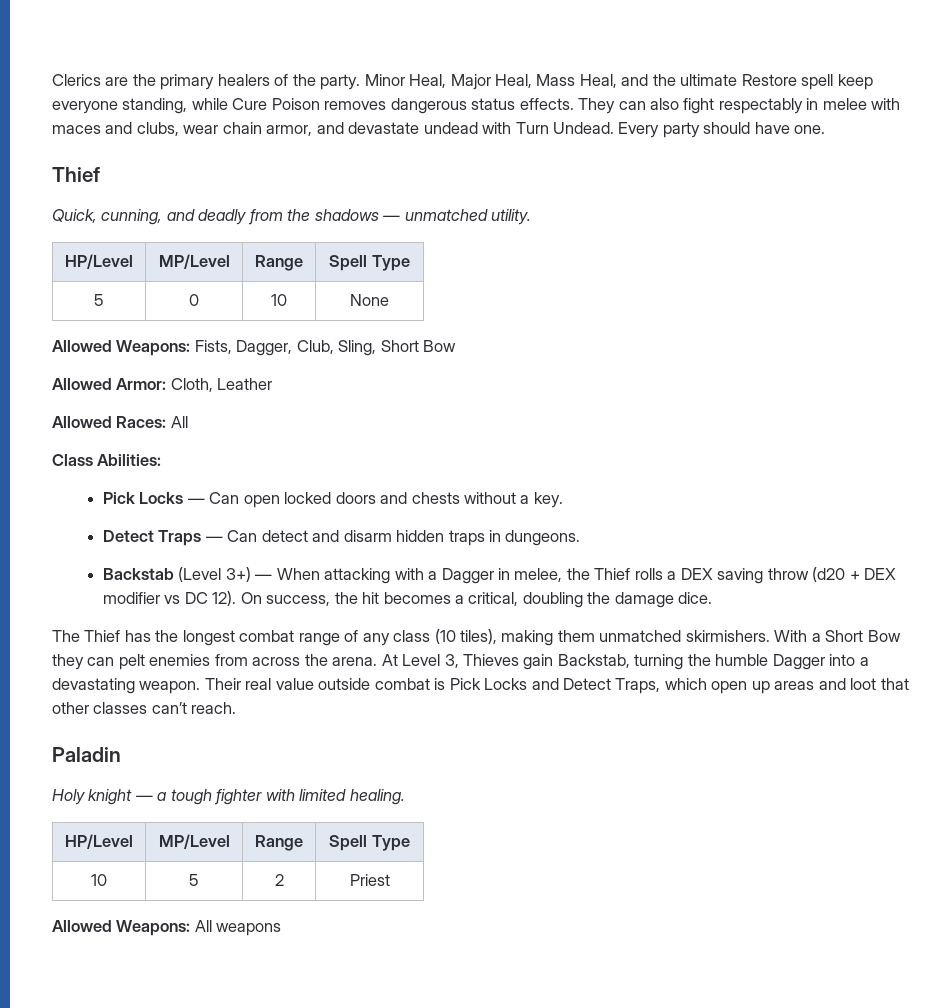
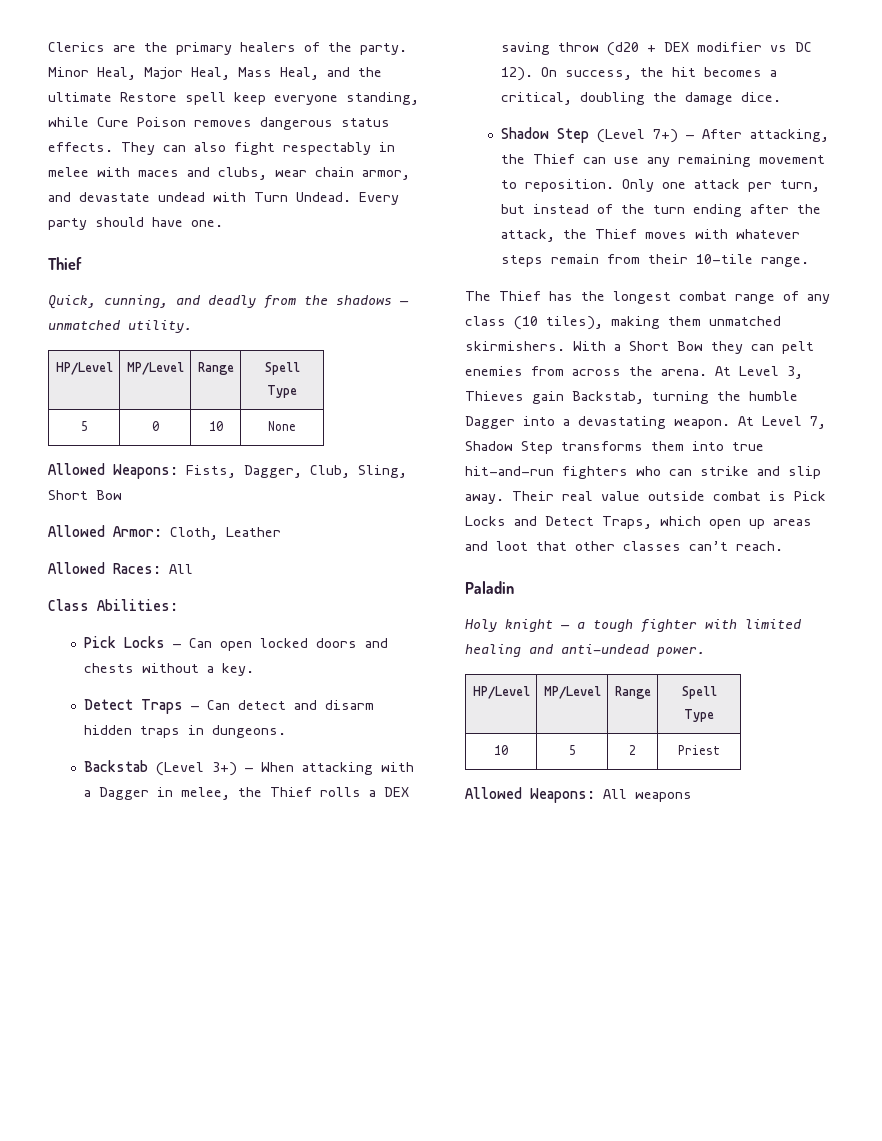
+ Shadow Step (Level 7+) — After attacking, the Thief can use any remaining movement to reposition. Only one attack per turn, but instead of the turn ending after the attack, the Thief moves with whatever steps remain from their 10-tile range.
+ At Level 7, Shadow Step transforms them into true hit-and-run fighters who can strike and slip away.
- Holy knight — a tough fighter with limited healing.
+ Holy knight — a tough fighter with limited healing and anti-undead power.

